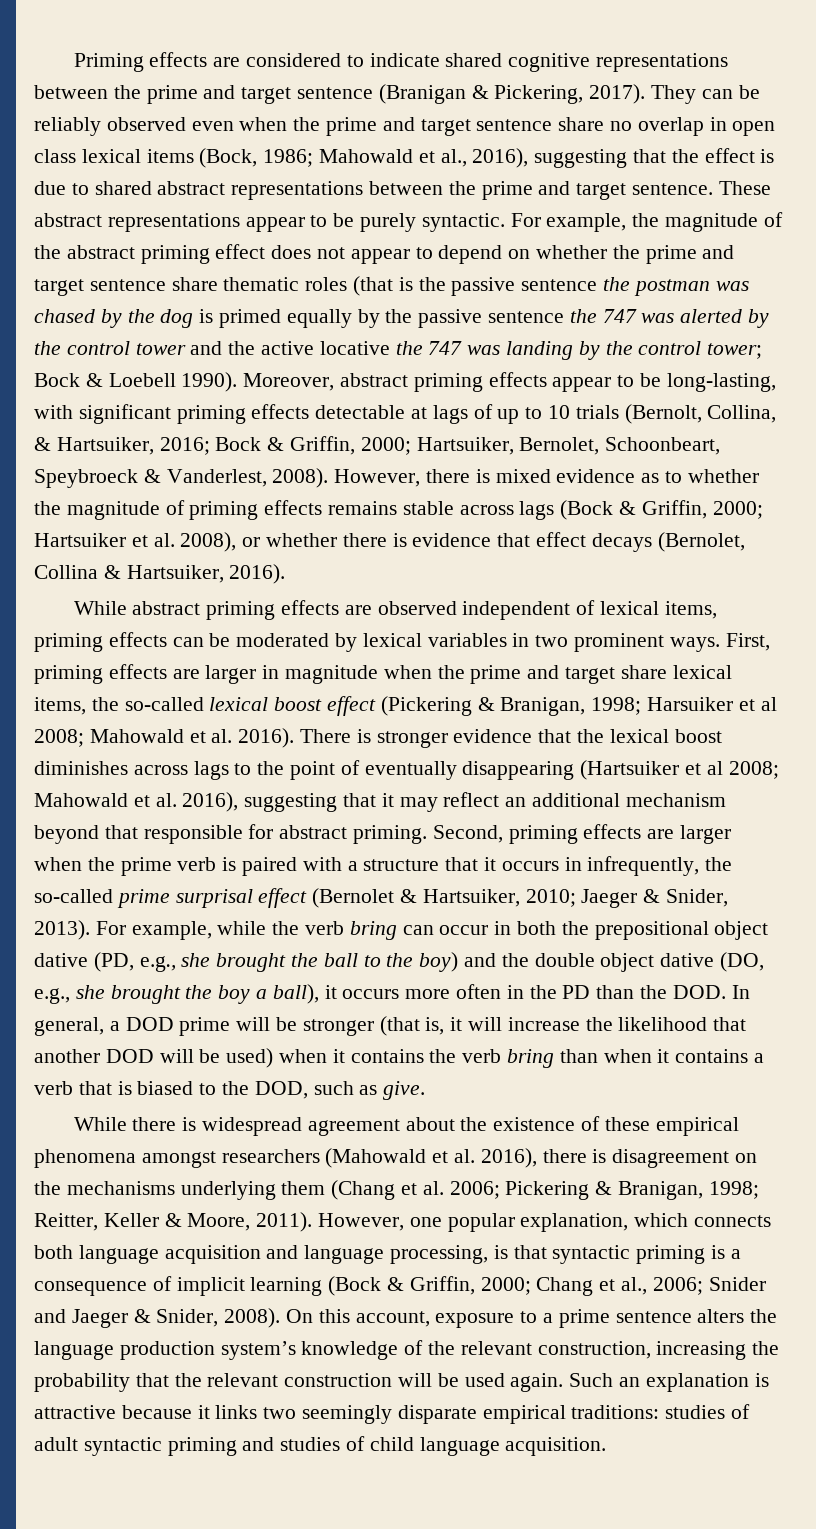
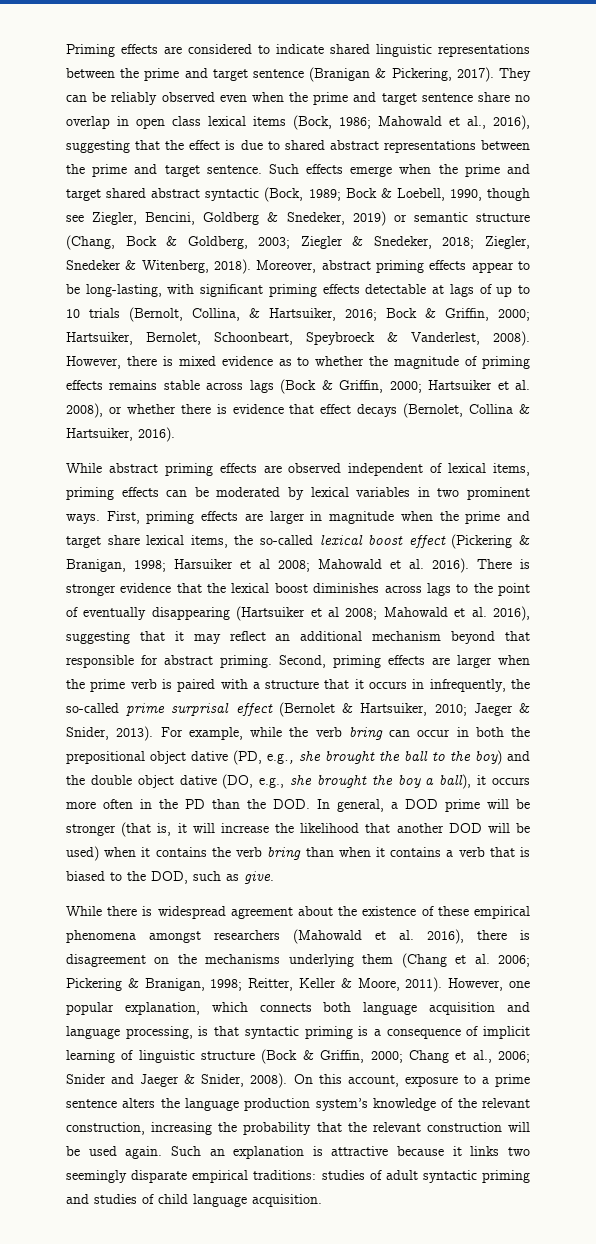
- Priming effects are considered to indicate shared cognitive representations between the prime and target sentence (Branigan & Pickering, 2017).
+ Priming effects are considered to indicate shared linguistic representations between the prime and target sentence (Branigan & Pickering, 2017).
- These abstract representations appear to be purely syntactic. For example, the magnitude of the abstract priming effect does not appear to depend on whether the prime and target sentence share thematic roles (that is the passive sentence the postman was chased by the dog is primed equally by the passive sentence the 747 was alerted by the control tower and the active locative the 747 was landing by the control tower; Bock & Loebell 1990).
+ Such effects emerge when the prime and target shared abstract syntactic (Bock, 1989; Bock & Loebell, 1990, though see Ziegler, Bencini, Goldberg & Snedeker, 2019) or semantic structure (Chang, Bock & Goldberg, 2003; Ziegler & Snedeker, 2018; Ziegler, Snedeker & Witenberg, 2018).
- However, one popular explanation, which connects both language acquisition and language processing, is that syntactic priming is a consequence of implicit learning (Bock & Griffin, 2000; Chang et al., 2006; Snider and Jaeger & Snider, 2008).
+ However, one popular explanation, which connects both language acquisition and language processing, is that syntactic priming is a consequence of implicit learning of linguistic structure (Bock & Griffin, 2000; Chang et al., 2006; Snider and Jaeger & Snider, 2008).

